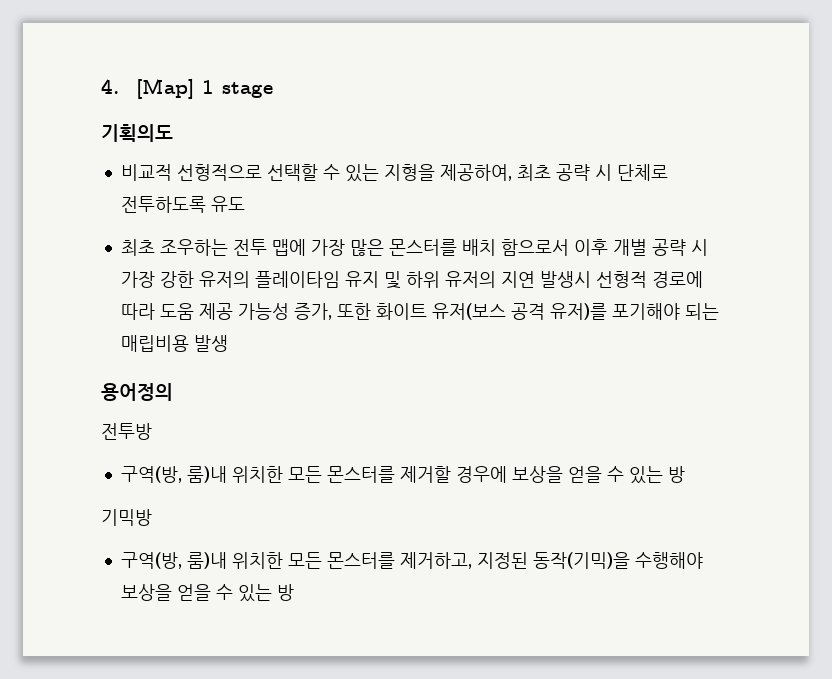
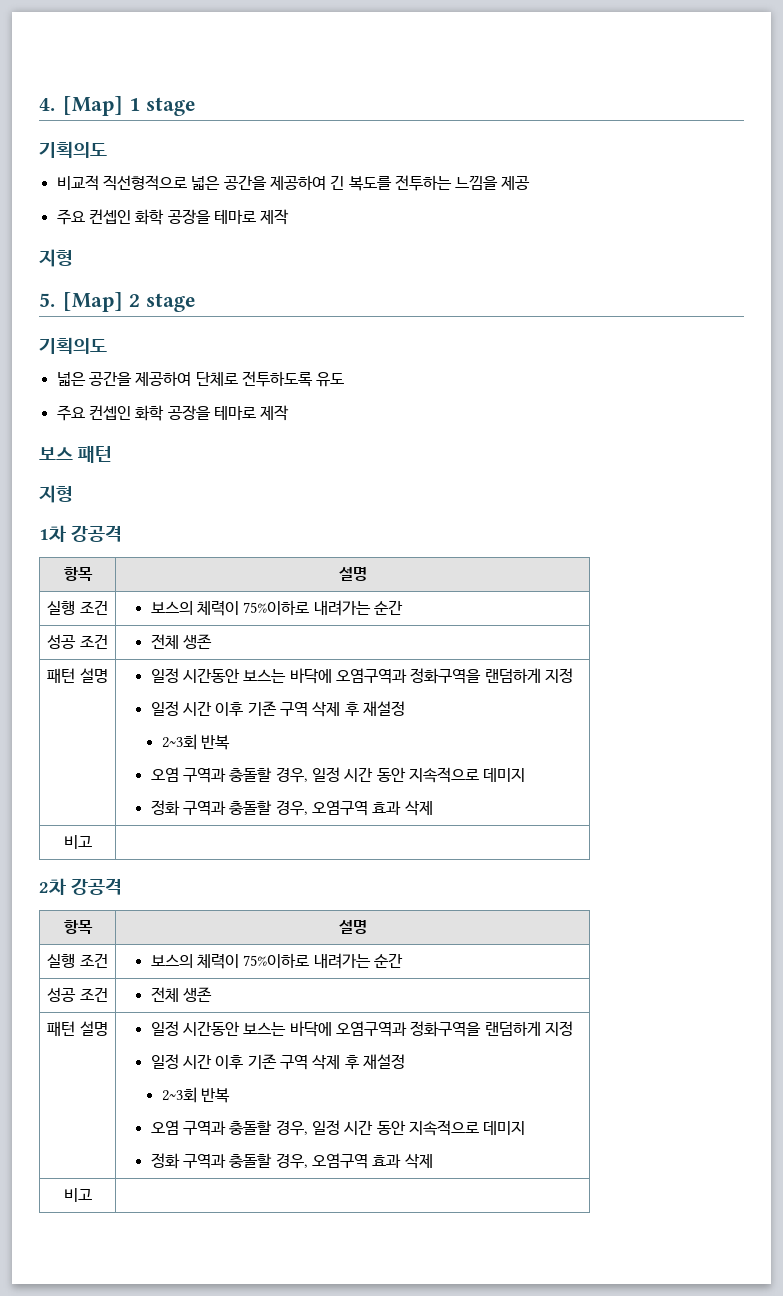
- 비교적 선형적으로 선택할 수 있는 지형을 제공하여, 최초 공략 시 단체로 전투하도록 유도
- 최초 조우하는 전투 맵에 가장 많은 몬스터를 배치 함으로서 이후 개별 공략 시 가장 강한 유저의 플레이타임 유지 및 하위 유저의 지연 발생시 선형적 경로에 따라 도움 제공 가능성 증가, 또한 화이트 유저(보스 공격 유저)를 포기해야 되는 매립비용 발생
- 용어정의
- 전투방
- 구역(방, 룸)내 위치한 모든 몬스터를 제거할 경우에 보상을 얻을 수 있는 방
- 기믹방
- 구역(방, 룸)내 위치한 모든 몬스터를 제거하고, 지정된 동작(기믹)을 수행해야 보상을 얻을 수 있는 방
+ 비교적 직선형적으로 넓은 공간을 제공하여 긴 복도를 전투하는 느낌을 제공
+ 주요 컨셉인 화학 공장을 테마로 제작
+ 지형
+ 5. [Map] 2 stage
+ 기획의도
+ 넓은 공간을 제공하여 단체로 전투하도록 유도
+ 주요 컨셉인 화학 공장을 테마로 제작
+ 보스 패턴
+ 지형
+ 1차 강공격
+ 항목 | 설명
+ 실행 조건 | 보스의 체력이 75%이하로 내려가는 순간
+ 성공 조건 | 전체 생존
+ 패턴 설명 | 일정 시간동안 보스는 바닥에 오염구역과 정화구역을 랜덤하게 지정
+ 일정 시간 이후 기존 구역 삭제 후 재설정
+ 2~3회 반복
+ 오염 구역과 충돌할 경우, 일정 시간 동안 지속적으로 데미지
+ 정화 구역과 충돌할 경우, 오염구역 효과 삭제
+ 비고 |
+ 2차 강공격
+ 항목 | 설명
+ 실행 조건 | 보스의 체력이 75%이하로 내려가는 순간
+ 성공 조건 | 전체 생존
+ 패턴 설명 | 일정 시간동안 보스는 바닥에 오염구역과 정화구역을 랜덤하게 지정
+ 일정 시간 이후 기존 구역 삭제 후 재설정
+ 2~3회 반복
+ 오염 구역과 충돌할 경우, 일정 시간 동안 지속적으로 데미지
+ 정화 구역과 충돌할 경우, 오염구역 효과 삭제
+ 비고 |

